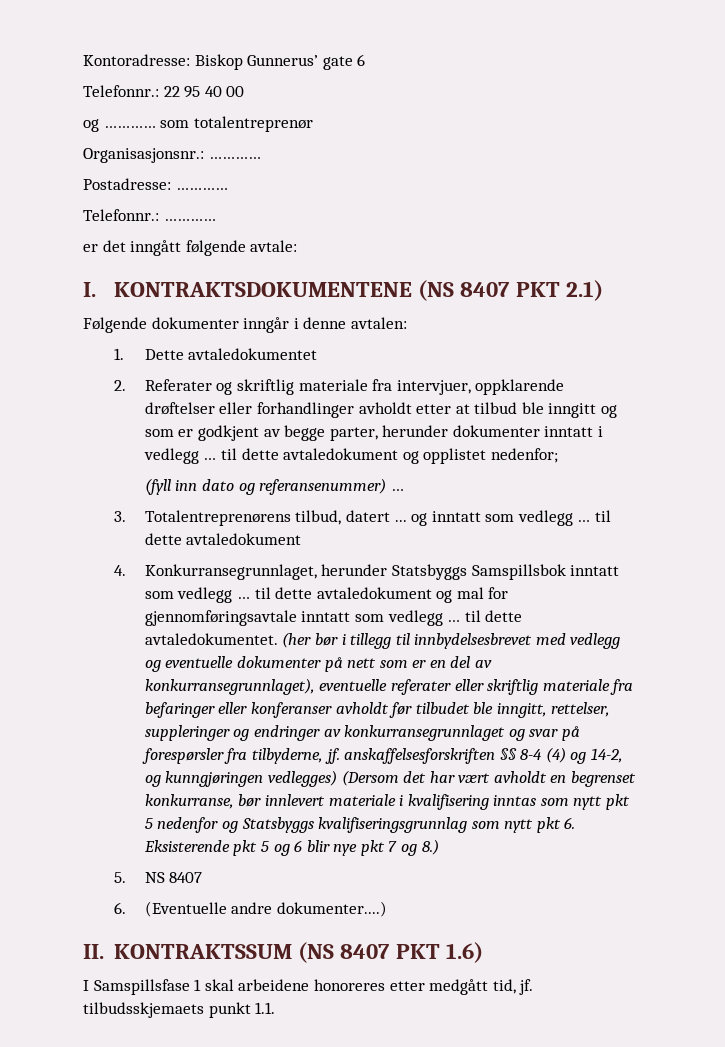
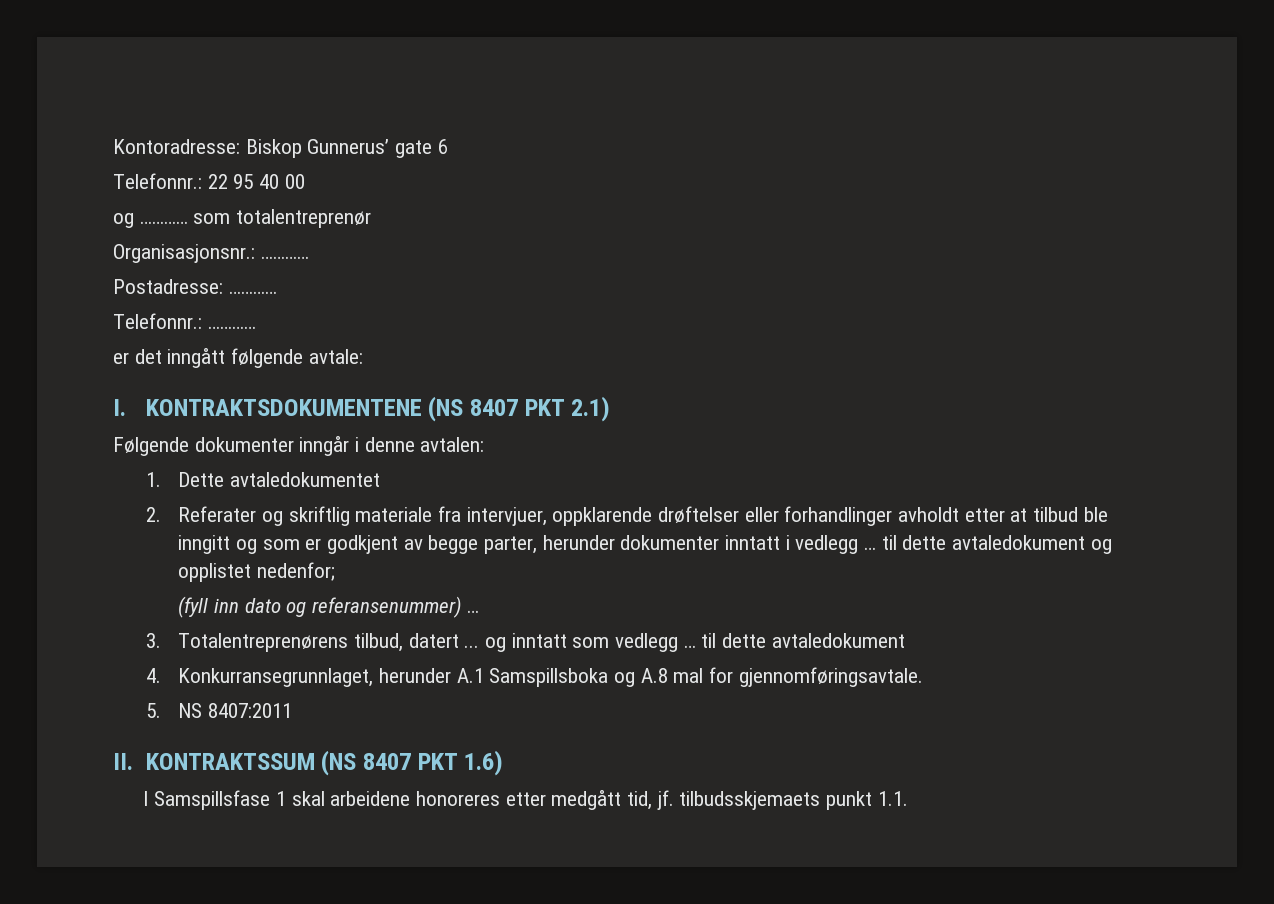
- 4. Konkurransegrunnlaget, herunder Statsbyggs Samspillsbok inntatt som vedlegg … til dette avtaledokument og mal for gjennomføringsavtale inntatt som vedlegg … til dette avtaledokumentet. (her bør i tillegg til innbydelsesbrevet med vedlegg og eventuelle dokumenter på nett som er en del av konkurransegrunnlaget), eventuelle referater eller skriftlig materiale fra befaringer eller konferanser avholdt før tilbudet ble inngitt, rettelser, suppleringer og endringer av konkurransegrunnlaget og svar på forespørsler fra tilbyderne, jf. anskaffelsesforskriften §§ 8-4 (4) og 14-2, og kunngjøringen vedlegges) (Dersom det har vært avholdt en begrenset konkurranse, bør innlevert materiale i kvalifisering inntas som nytt pkt 5 nedenfor og Statsbyggs kvalifiseringsgrunnlag som nytt pkt 6. Eksisterende pkt 5 og 6 blir nye pkt 7 og 8.)
- 5. NS 8407
- 6. (Eventuelle andre dokumenter....)
+ 4. Konkurransegrunnlaget, herunder A.1 Samspillsboka og A.8 mal for gjennomføringsavtale.
+ 5. NS 8407:2011

